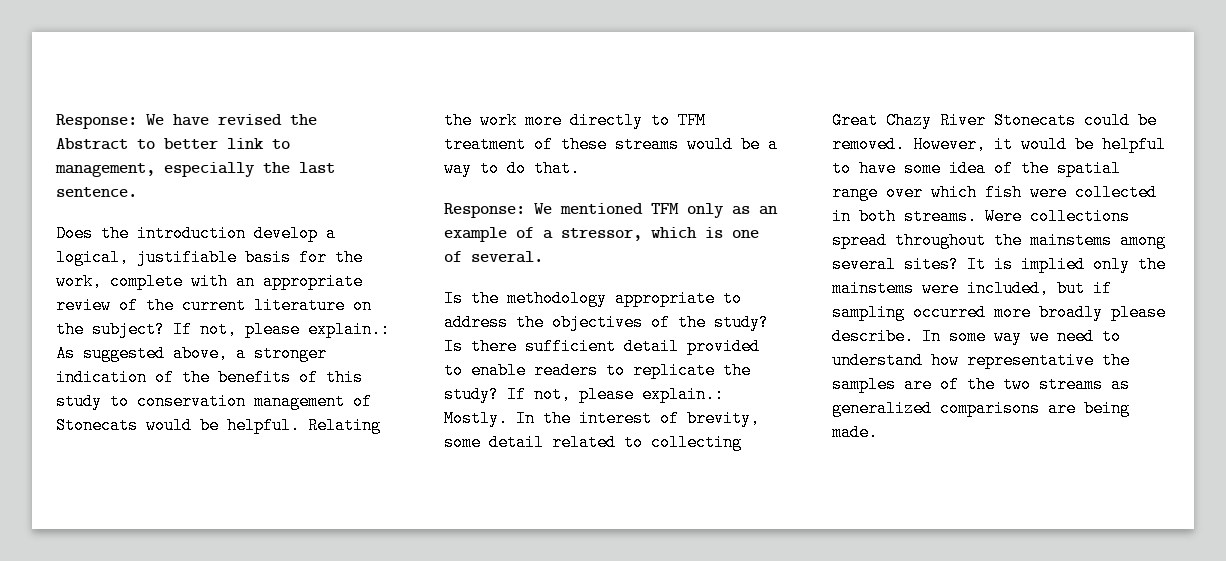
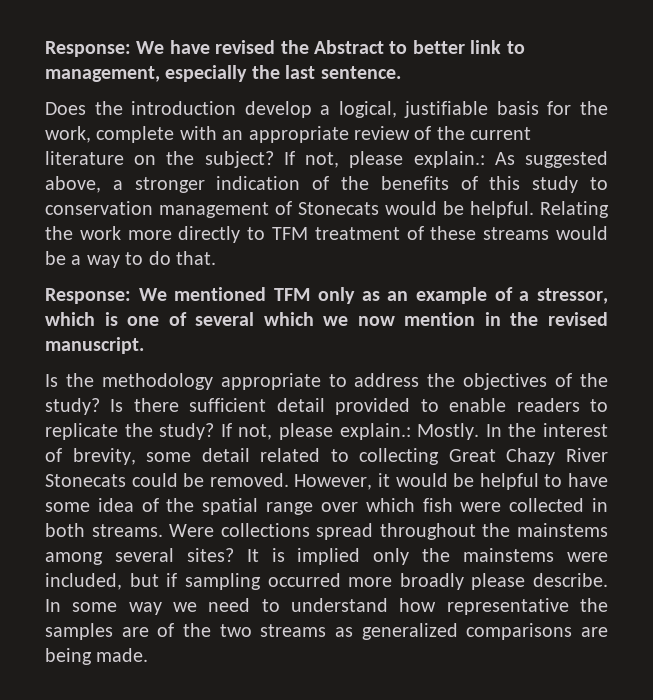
- Response: We mentioned TFM only as an example of a stressor, which is one of several.
+ Response: We mentioned TFM only as an example of a stressor, which is one of several which we now mention in the revised manuscript.

